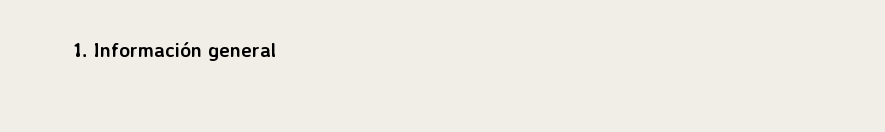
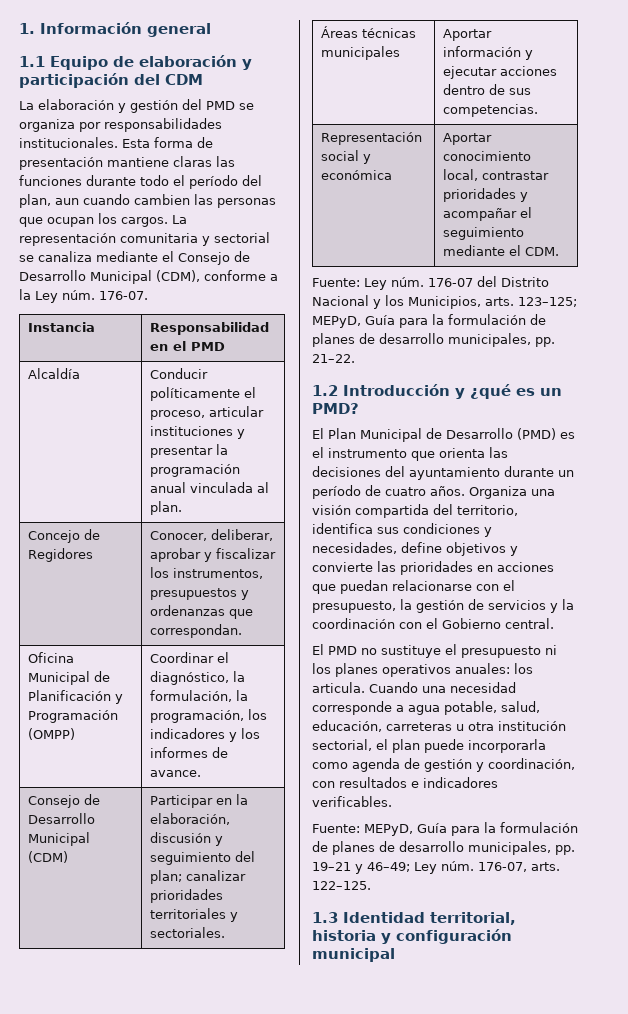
+ 1.1 Equipo de elaboración y participación del CDM
+ La elaboración y gestión del PMD se organiza por responsabilidades institucionales. Esta forma de presentación mantiene claras las funciones durante todo el período del plan, aun cuando cambien las personas que ocupan los cargos. La representación comunitaria y sectorial se canaliza mediante el Consejo de Desarrollo Municipal (CDM), conforme a la Ley núm. 176-07.
+ Instancia | Responsabilidad en el PMD
+ Alcaldía | Conducir políticamente el proceso, articular instituciones y presentar la programación anual vinculada al plan.
+ Concejo de Regidores | Conocer, deliberar, aprobar y fiscalizar los instrumentos, presupuestos y ordenanzas que correspondan.
+ Oficina Municipal de Planificación y Programación (OMPP) | Coordinar el diagnóstico, la formulación, la programación, los indicadores y los informes de avance.
+ Consejo de Desarrollo Municipal (CDM) | Participar en la elaboración, discusión y seguimiento del plan; canalizar prioridades territoriales y sectoriales.
+ Áreas técnicas municipales | Aportar información y ejecutar acciones dentro de sus competencias.
+ Representación social y económica | Aportar conocimiento local, contrastar prioridades y acompañar el seguimiento mediante el CDM.
+ Fuente: Ley núm. 176-07 del Distrito Nacional y los Municipios, arts. 123–125; MEPyD, Guía para la formulación de planes de desarrollo municipales, pp. 21–22.
+ 1.2 Introducción y ¿qué es un PMD?
+ El Plan Municipal de Desarrollo (PMD) es el instrumento que orienta las decisiones del ayuntamiento durante un período de cuatro años. Organiza una visión compartida del territorio, identifica sus condiciones y necesidades, define objetivos y convierte las prioridades en acciones que puedan relacionarse con el presupuesto, la gestión de servicios y la coordinación con el Gobierno central.
+ El PMD no sustituye el presupuesto ni los planes operativos anuales: los articula. Cuando una necesidad corresponde a agua potable, salud, educación, carreteras u otra institución sectorial, el plan puede incorporarla como agenda de gestión y coordinación, con resultados e indicadores verificables.
+ Fuente: MEPyD, Guía para la formulación de planes de desarrollo municipales, pp. 19–21 y 46–49; Ley núm. 176-07, arts. 122–125.
+ 1.3 Identidad territorial, historia y configuración municipal

